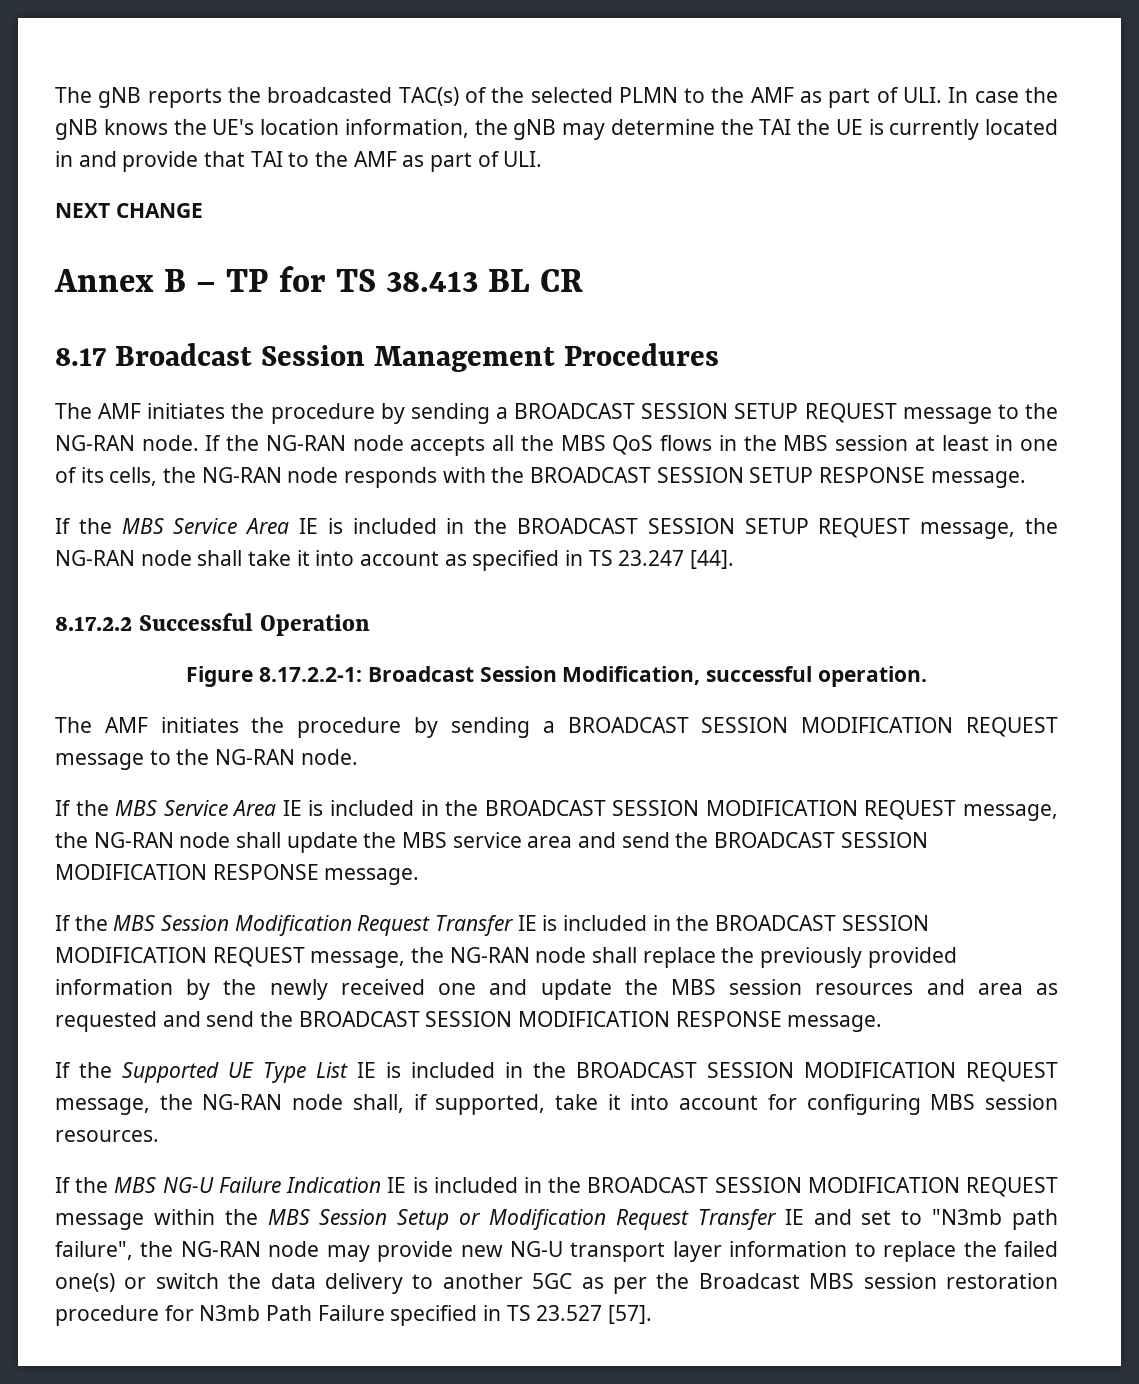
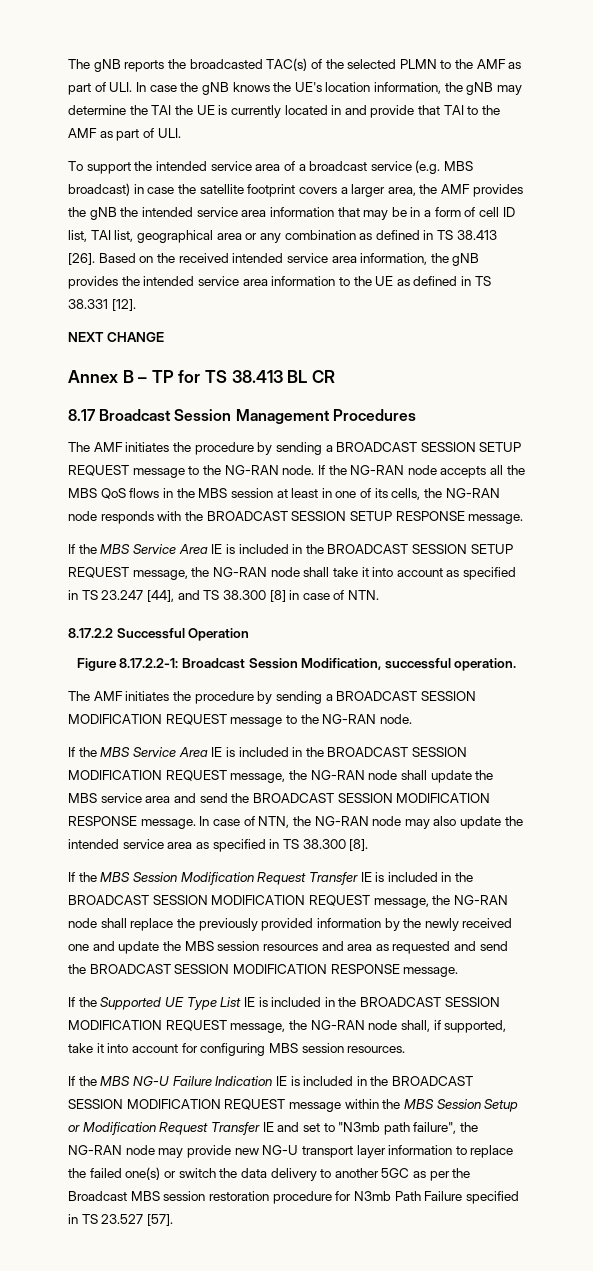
+ To support the intended service area of a broadcast service (e.g. MBS broadcast) in case the satellite footprint covers a larger area, the AMF provides the gNB the intended service area information that may be in a form of cell ID list, TAI list, geographical area or any combination as defined in TS 38.413 [26]. Based on the received intended service area information, the gNB provides the intended service area information to the UE as defined in TS 38.331 [12].
- If the MBS Service Area IE is included in the BROADCAST SESSION SETUP REQUEST message, the NG-RAN node shall take it into account as specified in TS 23.247 [44].
+ If the MBS Service Area IE is included in the BROADCAST SESSION SETUP REQUEST message, the NG-RAN node shall take it into account as specified in TS 23.247 [44], and TS 38.300 [8] in case of NTN.
+ In case of NTN, the NG-RAN node may also update the intended service area as specified in TS 38.300 [8].

